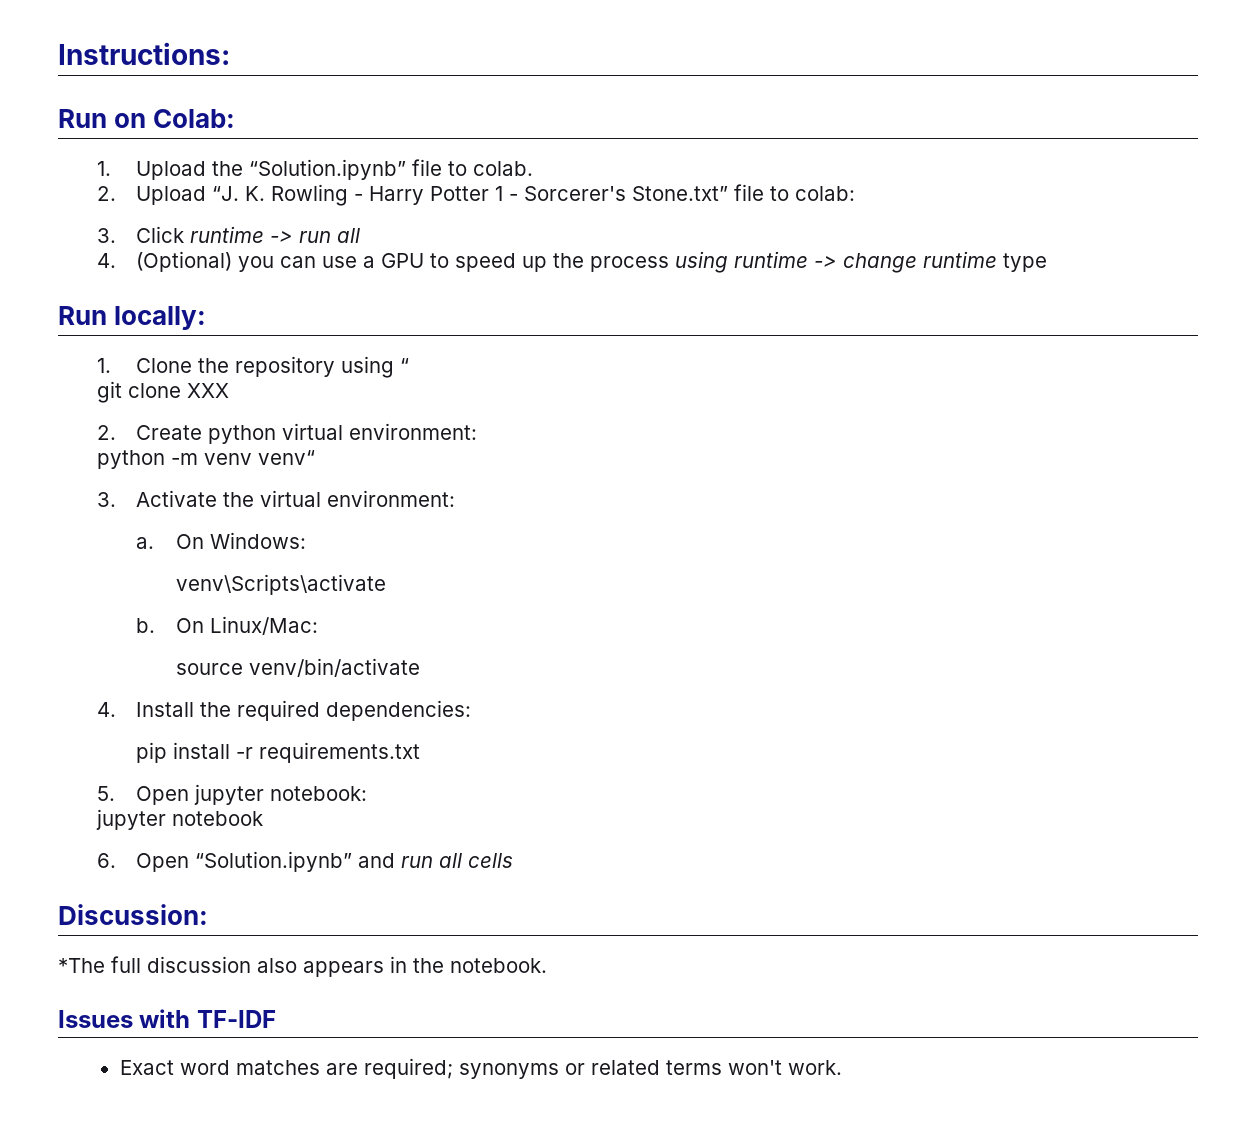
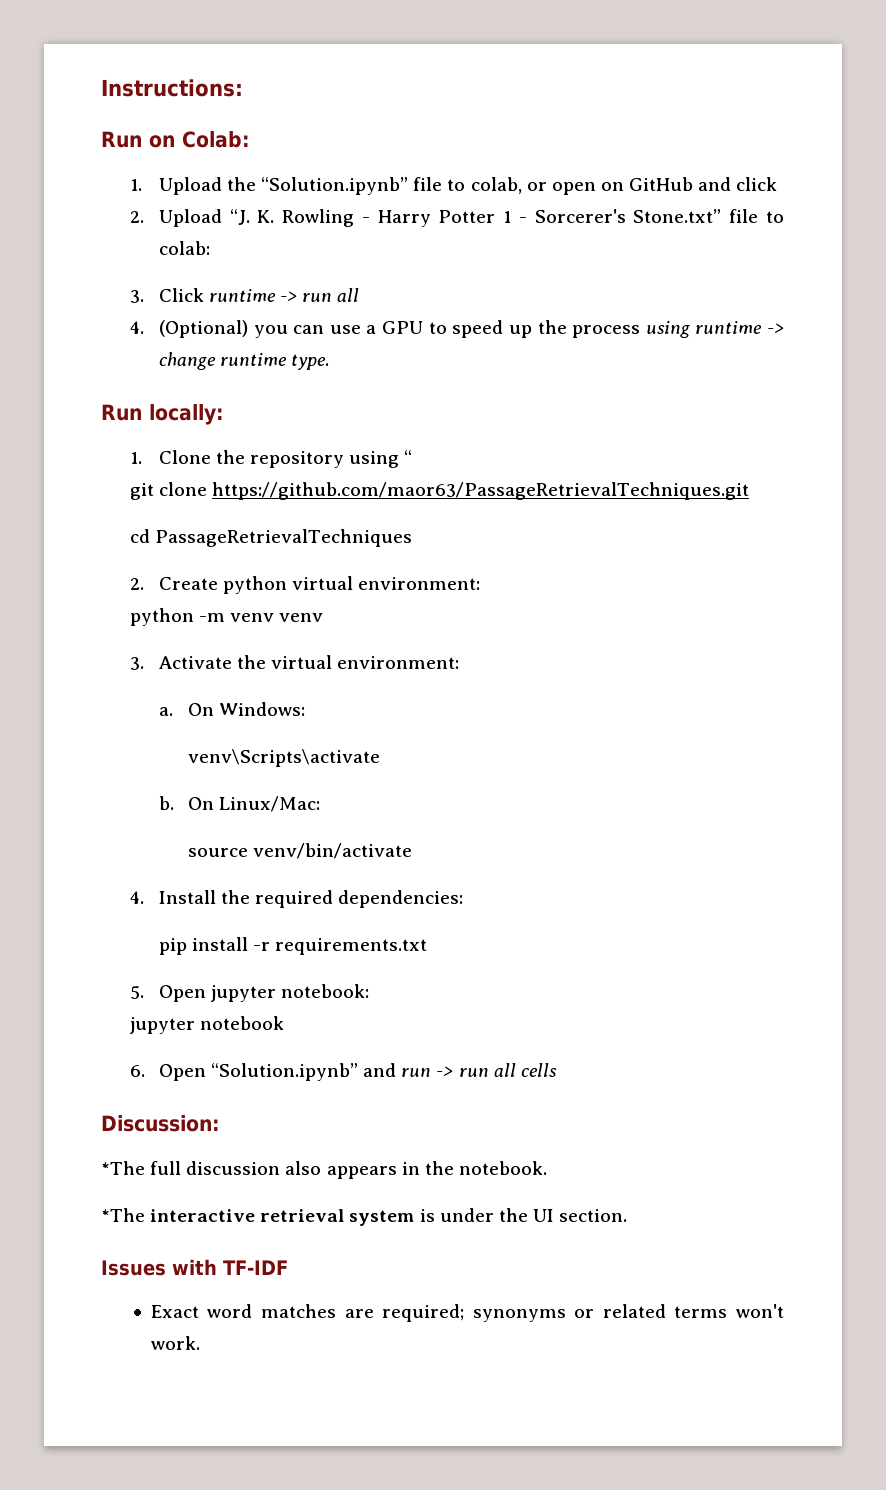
- 1. Upload the “Solution.ipynb” file to colab.
+ 1. Upload the “Solution.ipynb” file to colab, or open on GitHub and click
- 4. (Optional) you can use a GPU to speed up the process using runtime -> change runtime type
+ 4. (Optional) you can use a GPU to speed up the process using runtime -> change runtime type.
- git clone XXX
+ git clone https://github.com/maor63/PassageRetrievalTechniques.git
+ cd PassageRetrievalTechniques
- python -m venv venv“
+ python -m venv venv
- 6. Open “Solution.ipynb” and run all cells
+ 6. Open “Solution.ipynb” and run -> run all cells
+ *The interactive retrieval system is under the UI section.

